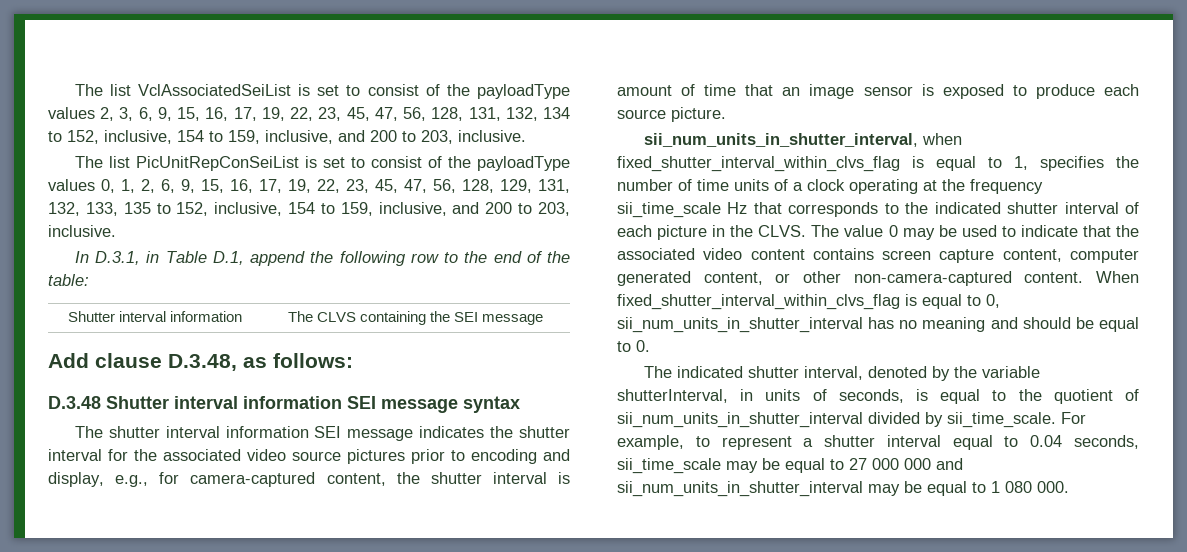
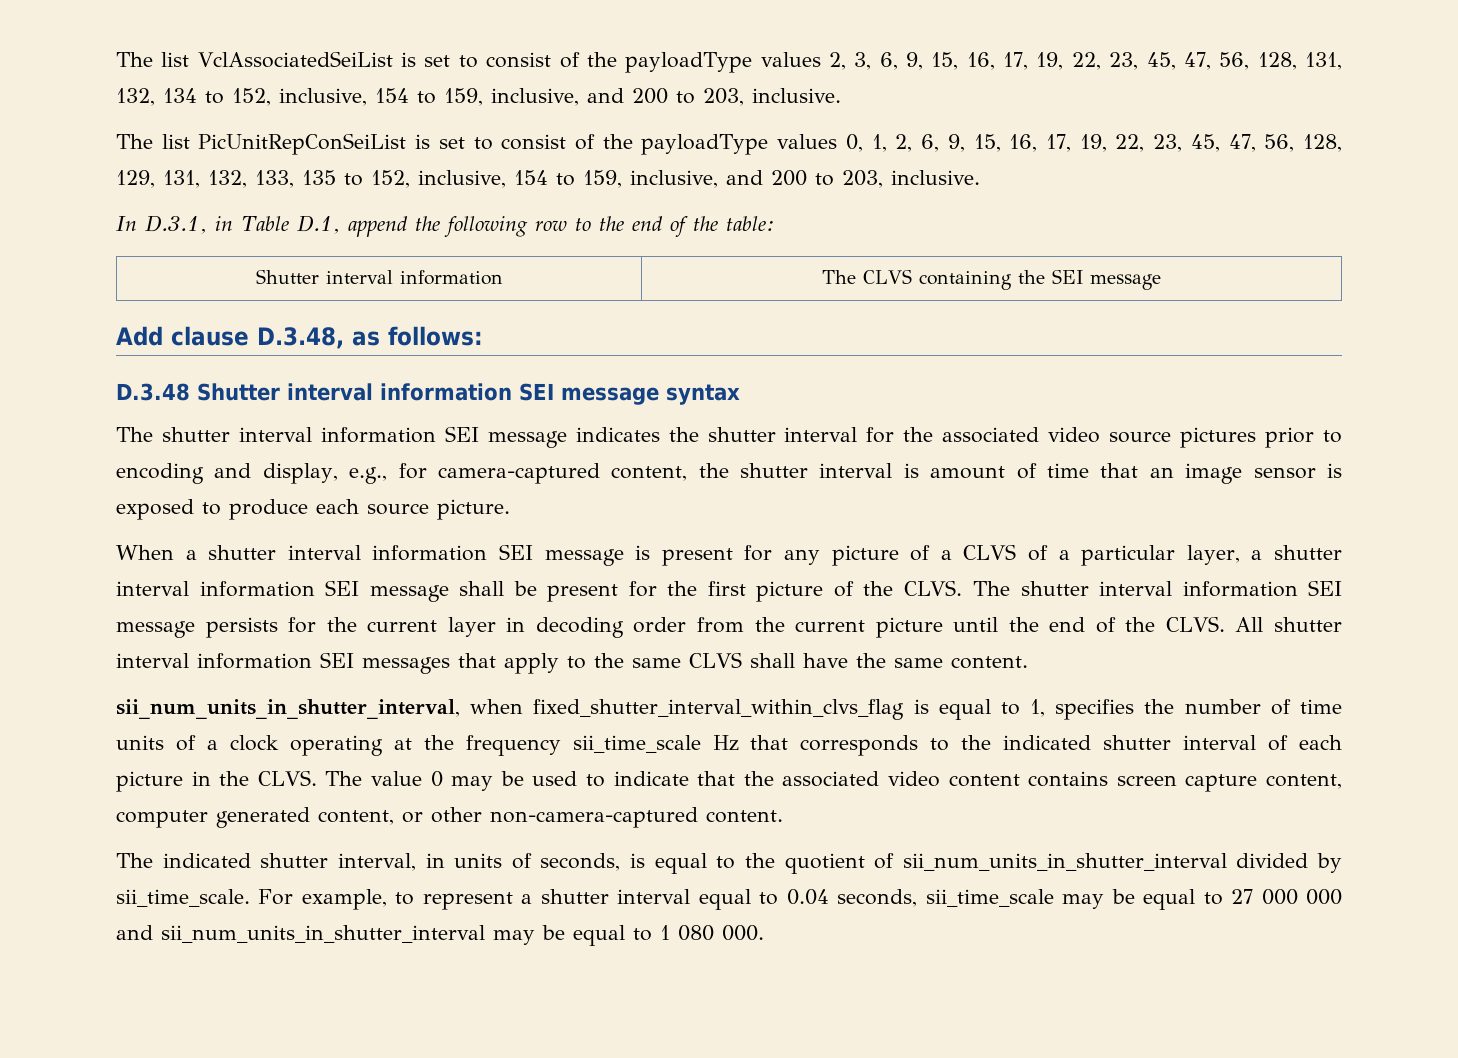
+ When a shutter interval information SEI message is present for any picture of a CLVS of a particular layer, a shutter interval information SEI message shall be present for the first picture of the CLVS. The shutter interval information SEI message persists for the current layer in decoding order from the current picture until the end of the CLVS. All shutter interval information SEI messages that apply to the same CLVS shall have the same content.
- When fixed_shutter_interval_within_clvs_flag is equal to 0, sii_num_units_in_shutter_interval has no meaning and should be equal to 0.
- The indicated shutter interval, denoted by the variable shutterInterval, in units of seconds, is equal to the quotient of sii_num_units_in_shutter_interval divided by sii_time_scale.
+ The indicated shutter interval, in units of seconds, is equal to the quotient of sii_num_units_in_shutter_interval divided by sii_time_scale.

